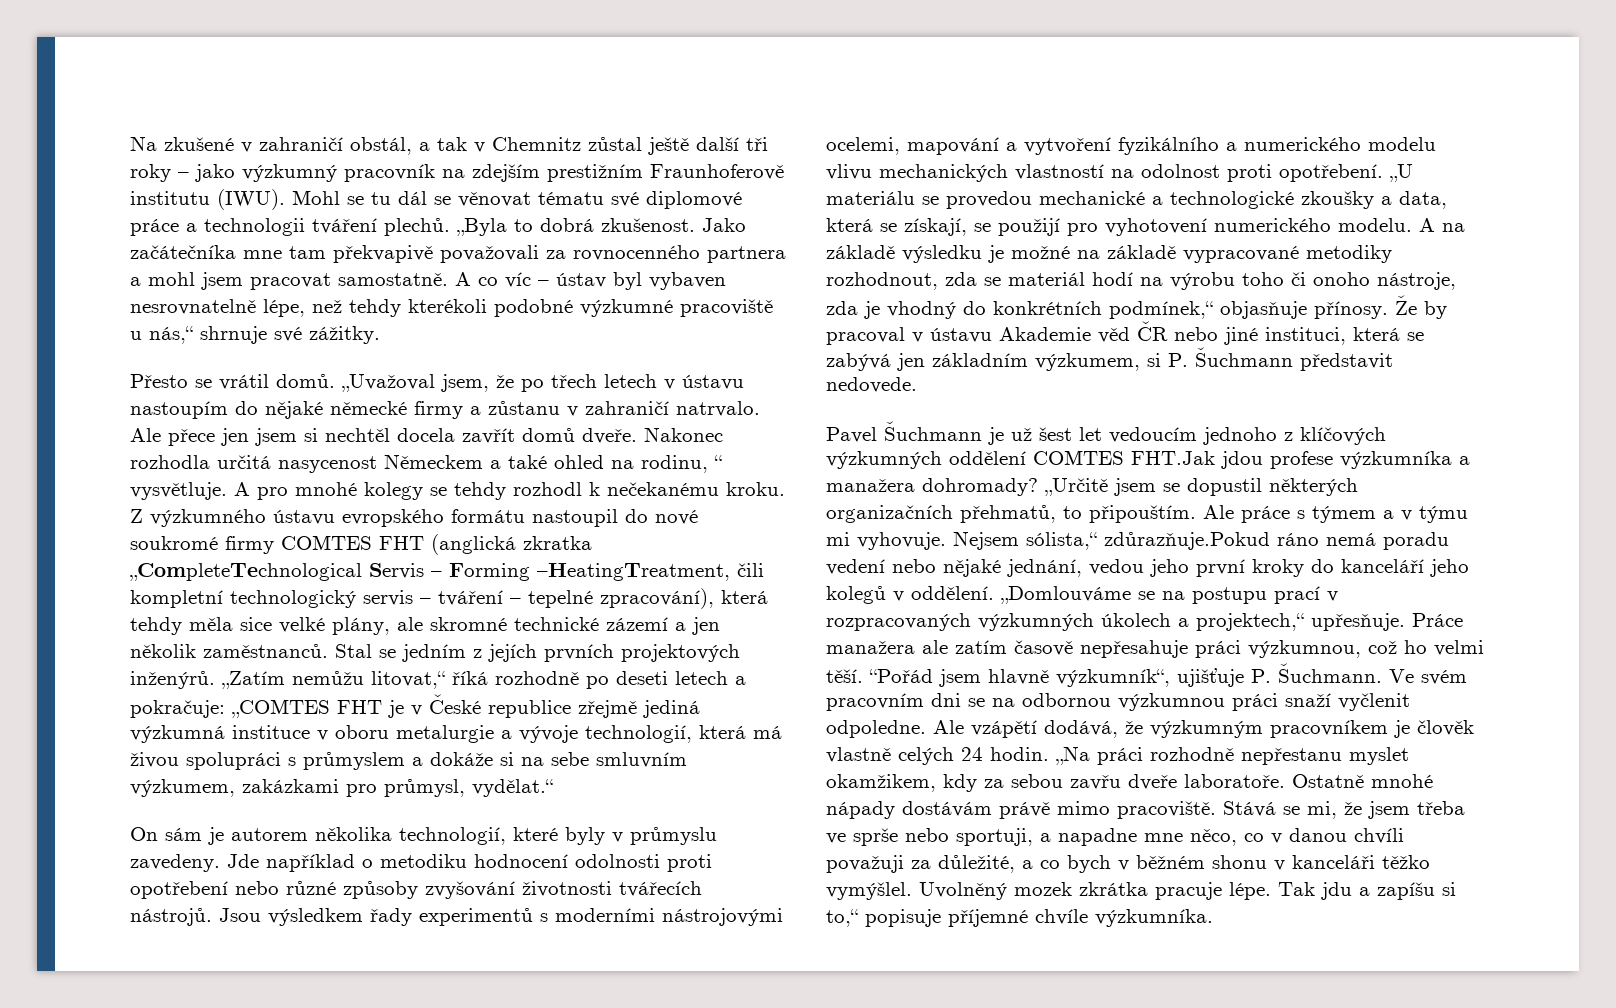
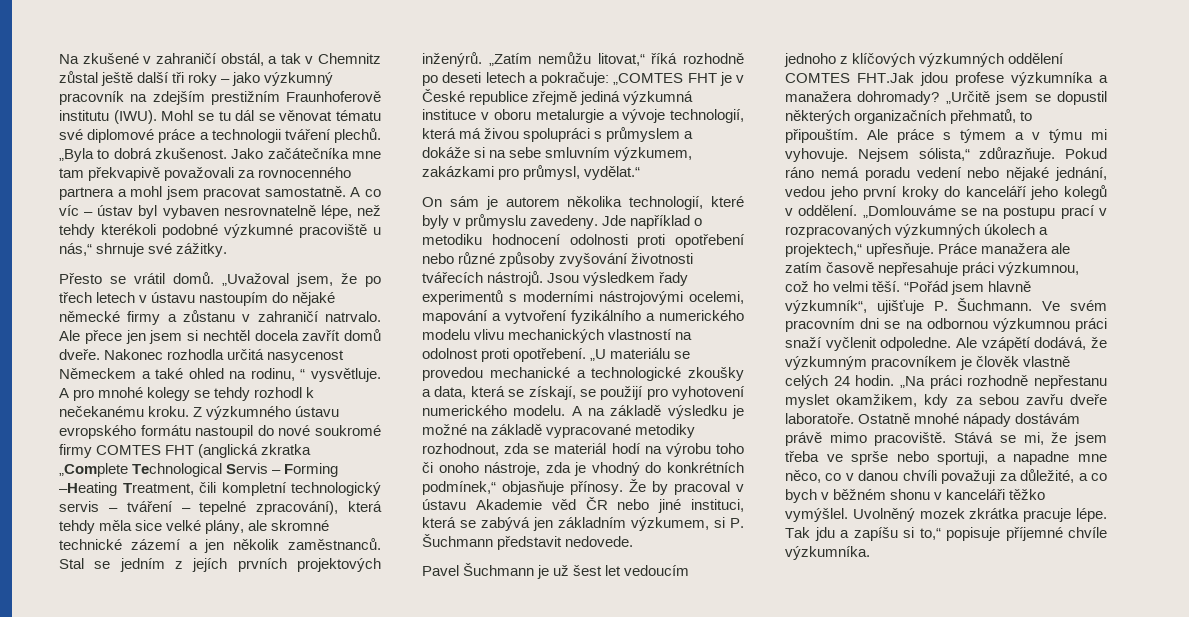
- Z výzkumného ústavu evropského formátu nastoupil do nové soukromé firmy COMTES FHT (anglická zkratka „CompleteTechnological Servis – Forming –HeatingTreatment, čili kompletní technologický servis – tváření – tepelné zpracování), která tehdy měla sice velké plány, ale skromné technické zázemí a jen několik zaměstnanců.
+ Z výzkumného ústavu evropského formátu nastoupil do nové soukromé firmy COMTES FHT (anglická zkratka „Complete Technological Servis – Forming –Heating Treatment, čili kompletní technologický servis – tváření – tepelné zpracování), která tehdy měla sice velké plány, ale skromné technické zázemí a jen několik zaměstnanců.
- Nejsem sólista,“ zdůrazňuje.Pokud ráno nemá poradu vedení nebo nějaké jednání, vedou jeho první kroky do kanceláří jeho kolegů v oddělení.
+ Nejsem sólista,“ zdůrazňuje. Pokud ráno nemá poradu vedení nebo nějaké jednání, vedou jeho první kroky do kanceláří jeho kolegů v oddělení.

